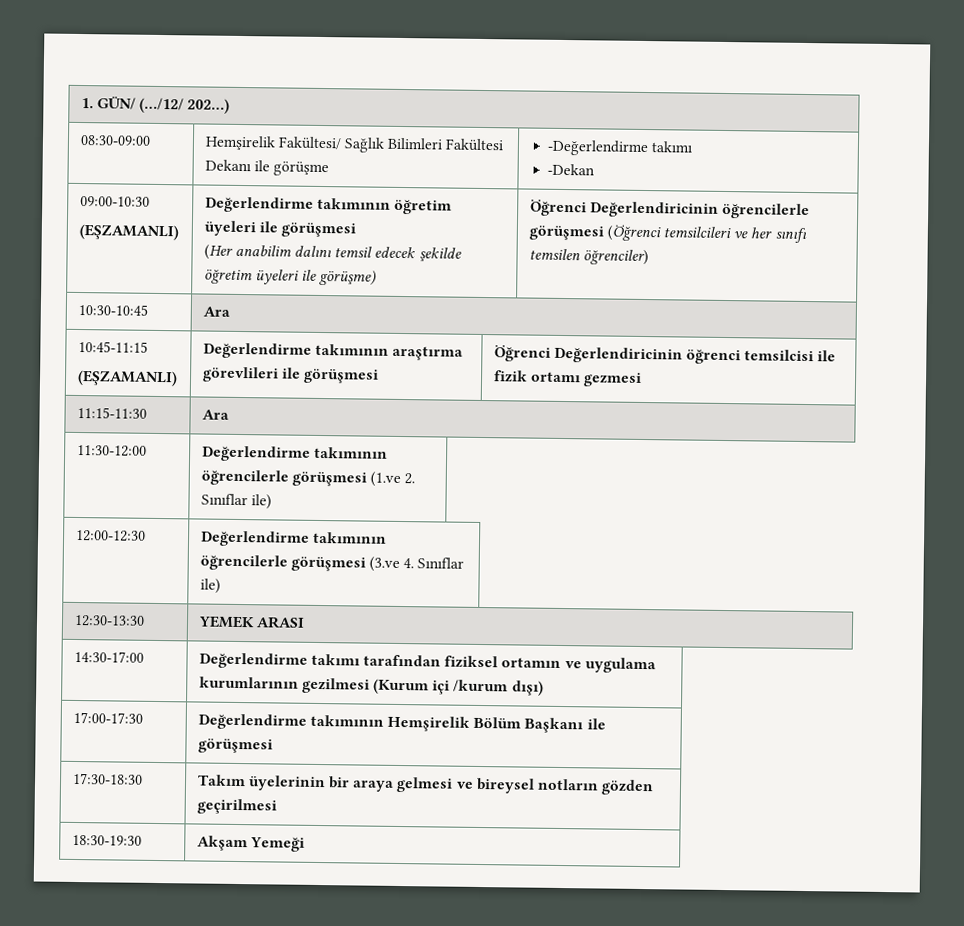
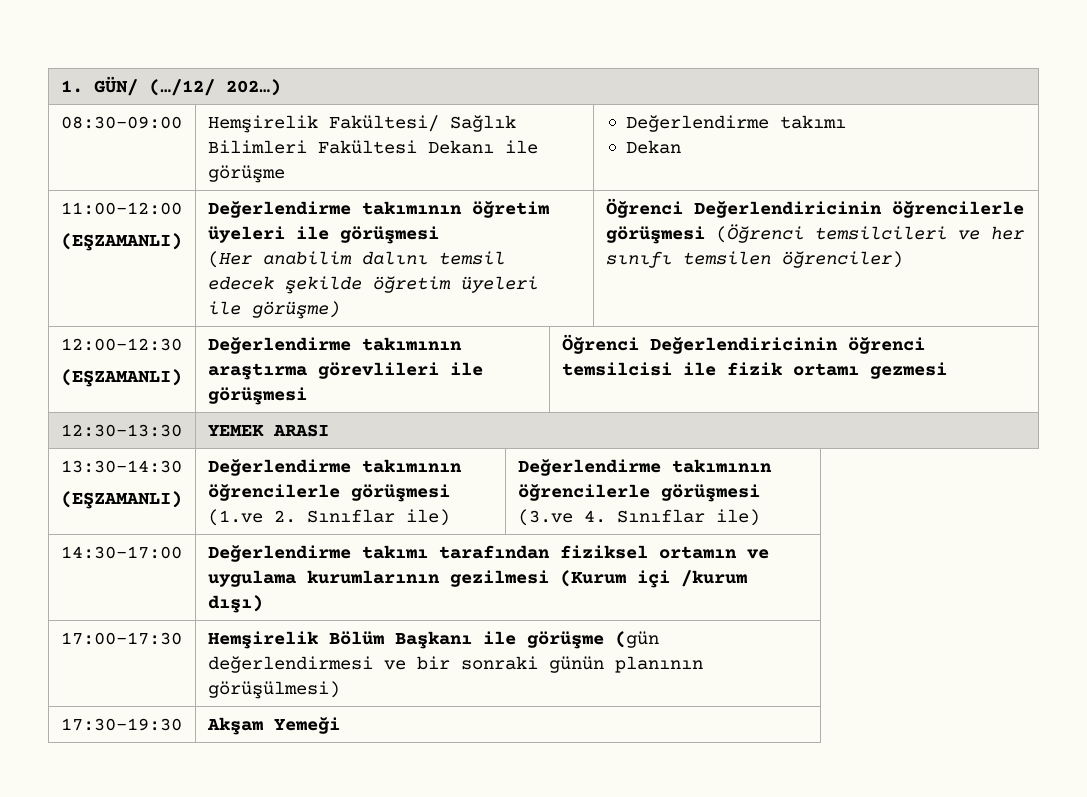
- 08:30-09:00 | Hemşirelik Fakültesi/ Sağlık Bilimleri Fakültesi Dekanı ile görüşme | -Değerlendirme takımı
- -Dekan
- 09:00-10:30
+ 08:30-09:00 | Hemşirelik Fakültesi/ Sağlık Bilimleri Fakültesi Dekanı ile görüşme | Değerlendirme takımı
+ Dekan
+ 11:00-12:00
- 10:30-10:45 | Ara
- 10:45-11:15
+ 12:00-12:30
- 11:15-11:30 | Ara
- 11:30-12:00 | Değerlendirme takımının öğrencilerle görüşmesi (1.ve 2. Sınıflar ile)
- 12:00-12:30 | Değerlendirme takımının öğrencilerle görüşmesi (3.ve 4. Sınıflar ile)
+ 12:30-13:30 | YEMEK ARASI
+ 13:30-14:30
+ (EŞZAMANLI) | Değerlendirme takımının öğrencilerle görüşmesi (1.ve 2. Sınıflar ile) | Değerlendirme takımının öğrencilerle görüşmesi (3.ve 4. Sınıflar ile)
- 12:30-13:30 | YEMEK ARASI
- 17:00-17:30 | Değerlendirme takımının Hemşirelik Bölüm Başkanı ile görüşmesi
- 17:30-18:30 | Takım üyelerinin bir araya gelmesi ve bireysel notların gözden geçirilmesi
- 18:30-19:30 | Akşam Yemeği
+ 17:00-17:30 | Hemşirelik Bölüm Başkanı ile görüşme (gün değerlendirmesi ve bir sonraki günün planının görüşülmesi)
+ 17:30-19:30 | Akşam Yemeği

